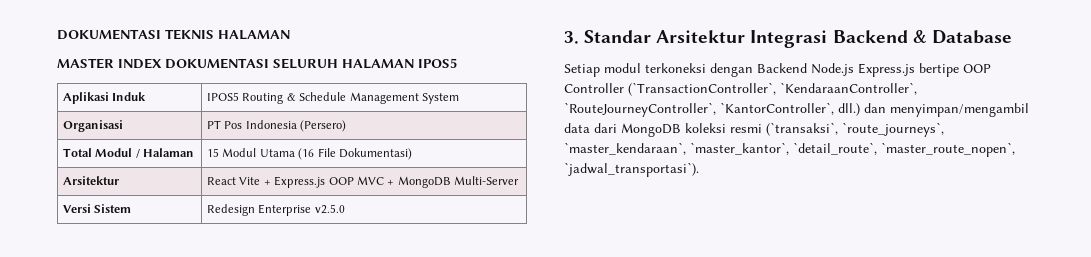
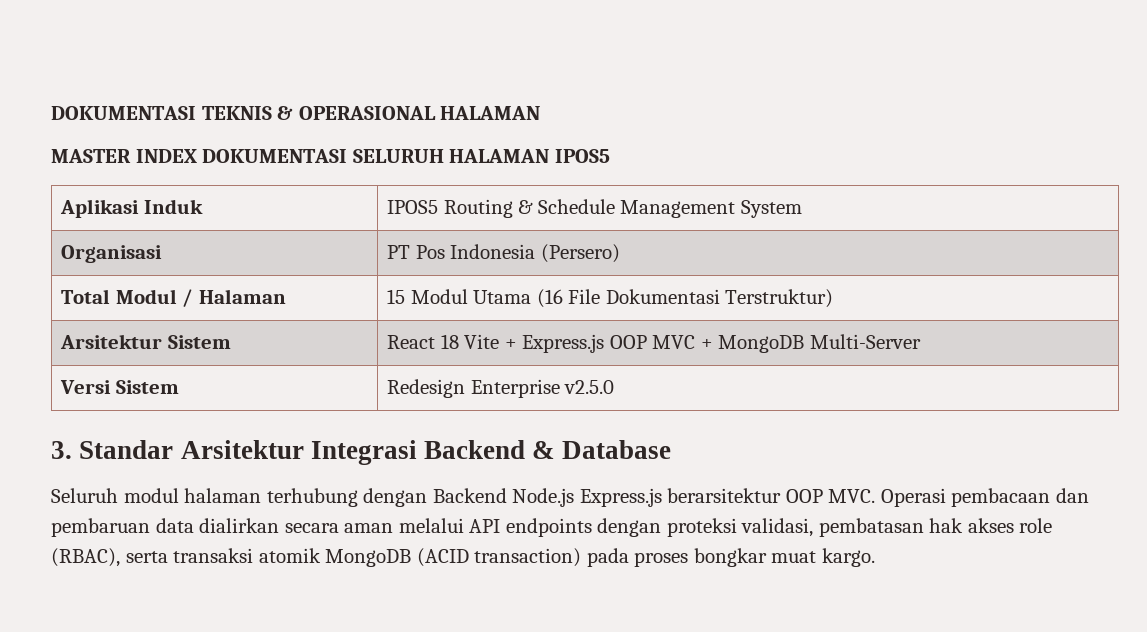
- DOKUMENTASI TEKNIS HALAMAN
+ DOKUMENTASI TEKNIS & OPERASIONAL HALAMAN
- Total Modul / Halaman | 15 Modul Utama (16 File Dokumentasi)
- Arsitektur | React Vite + Express.js OOP MVC + MongoDB Multi-Server
+ Total Modul / Halaman | 15 Modul Utama (16 File Dokumentasi Terstruktur)
+ Arsitektur Sistem | React 18 Vite + Express.js OOP MVC + MongoDB Multi-Server
- Setiap modul terkoneksi dengan Backend Node.js Express.js bertipe OOP Controller (`TransactionController`, `KendaraanController`, `RouteJourneyController`, `KantorController`, dll.) dan menyimpan/mengambil data dari MongoDB koleksi resmi (`transaksi`, `route_journeys`, `master_kendaraan`, `master_kantor`, `detail_route`, `master_route_nopen`, `jadwal_transportasi`).
+ Seluruh modul halaman terhubung dengan Backend Node.js Express.js berarsitektur OOP MVC. Operasi pembacaan dan pembaruan data dialirkan secara aman melalui API endpoints dengan proteksi validasi, pembatasan hak akses role (RBAC), serta transaksi atomik MongoDB (ACID transaction) pada proses bongkar muat kargo.

